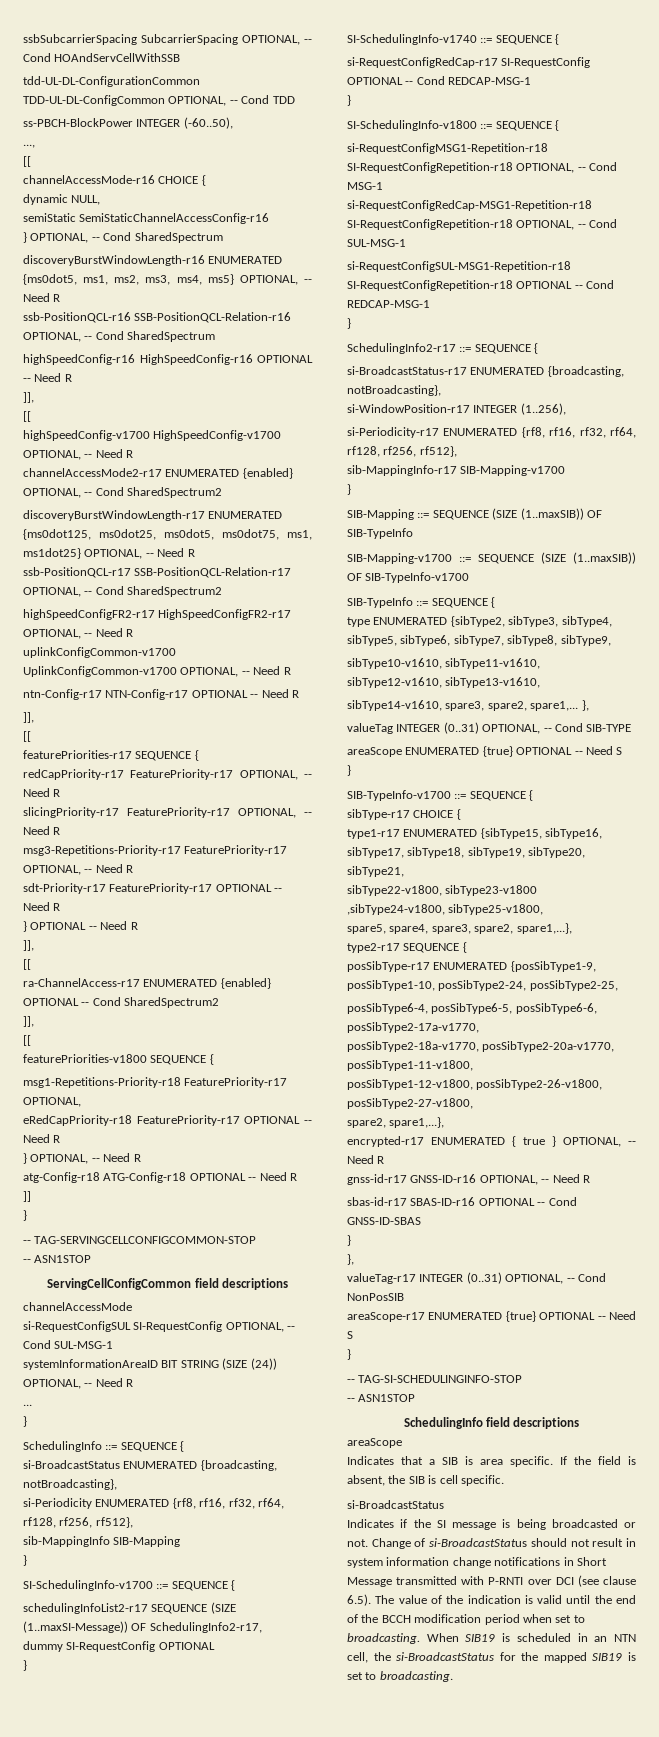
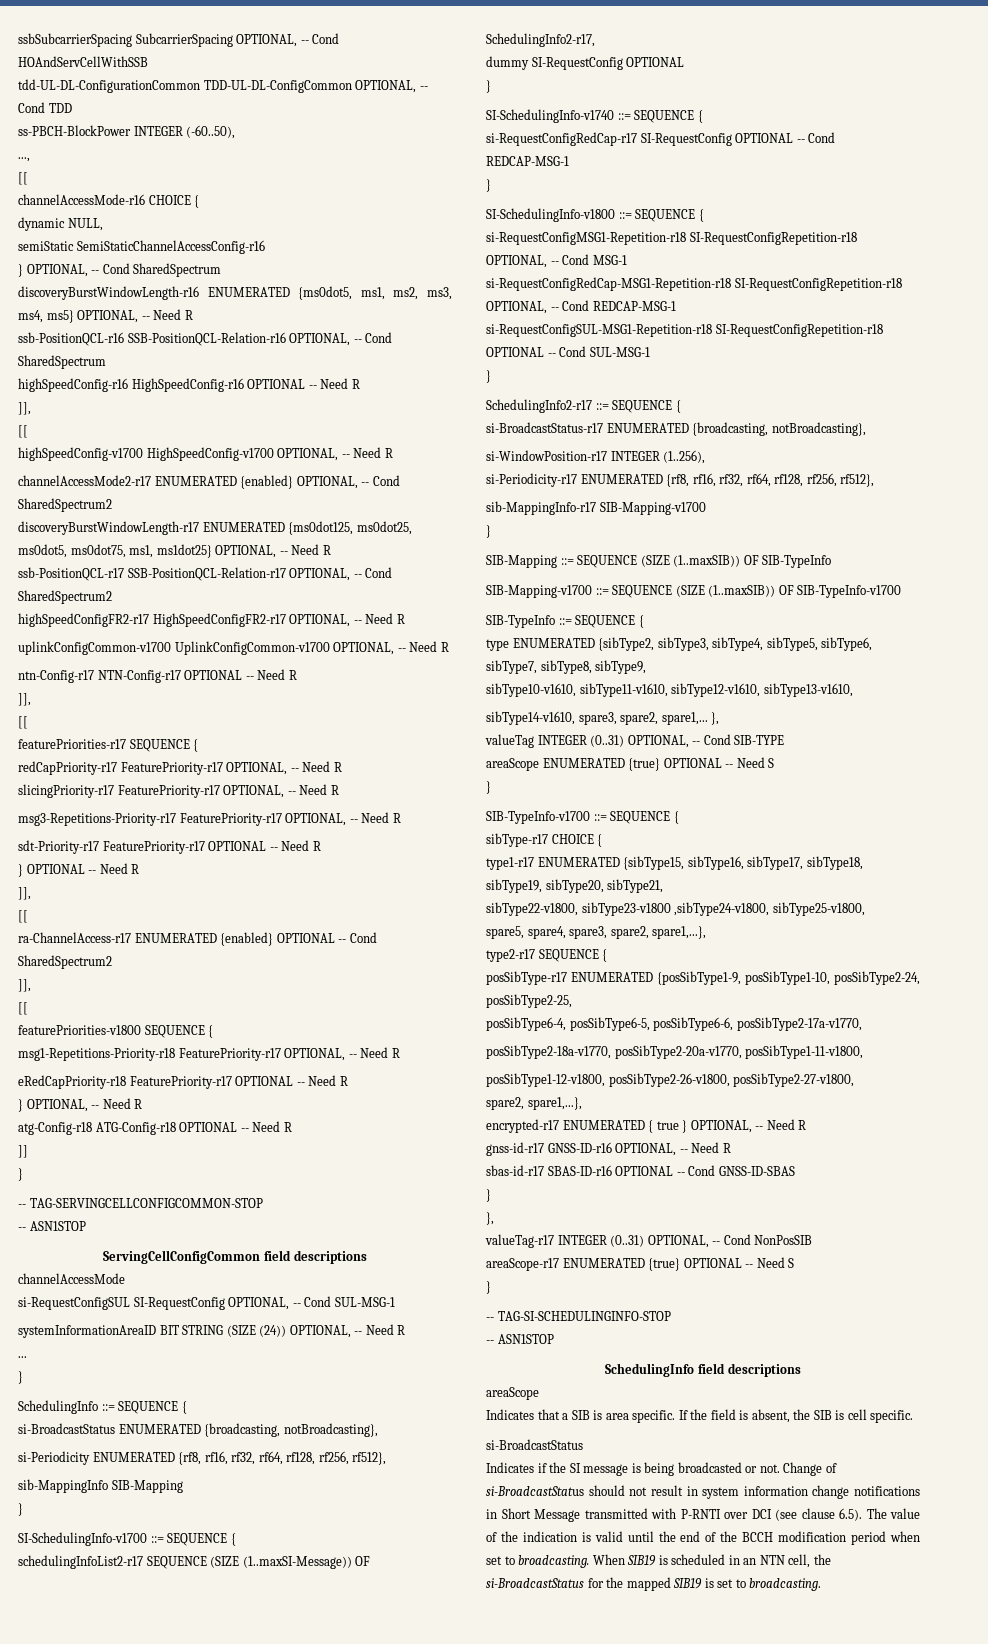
- msg1-Repetitions-Priority-r18 FeaturePriority-r17 OPTIONAL,
+ msg1-Repetitions-Priority-r18 FeaturePriority-r17 OPTIONAL, -- Need R
- si-RequestConfigRedCap-MSG1-Repetition-r18 SI-RequestConfigRepetition-r18 OPTIONAL, -- Cond SUL-MSG-1
+ si-RequestConfigRedCap-MSG1-Repetition-r18 SI-RequestConfigRepetition-r18 OPTIONAL, -- Cond REDCAP-MSG-1
- si-RequestConfigSUL-MSG1-Repetition-r18 SI-RequestConfigRepetition-r18 OPTIONAL -- Cond REDCAP-MSG-1
+ si-RequestConfigSUL-MSG1-Repetition-r18 SI-RequestConfigRepetition-r18 OPTIONAL -- Cond SUL-MSG-1

